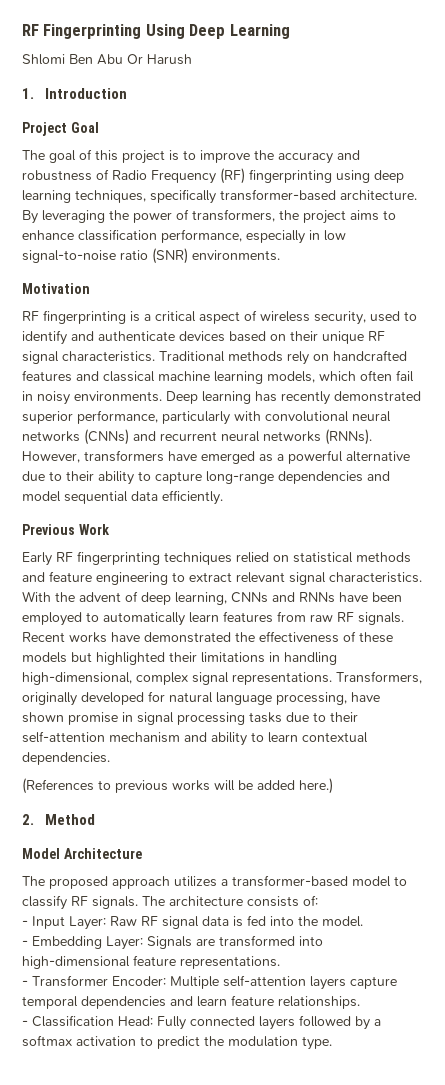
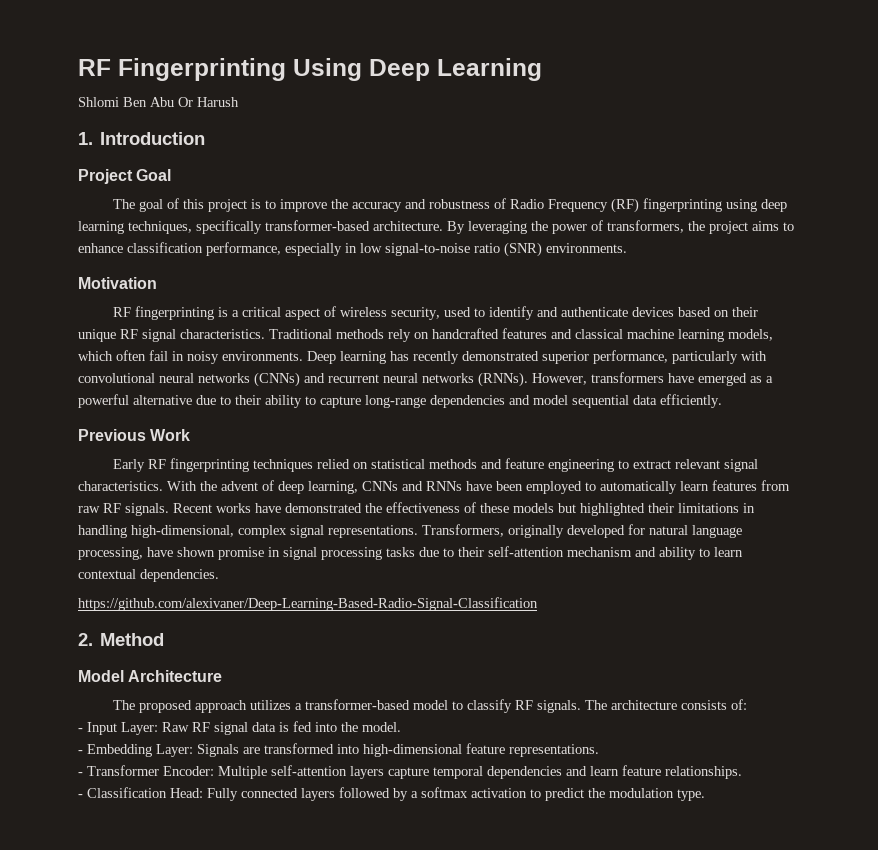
- (References to previous works will be added here.)
+ https://github.com/alexivaner/Deep-Learning-Based-Radio-Signal-Classification

